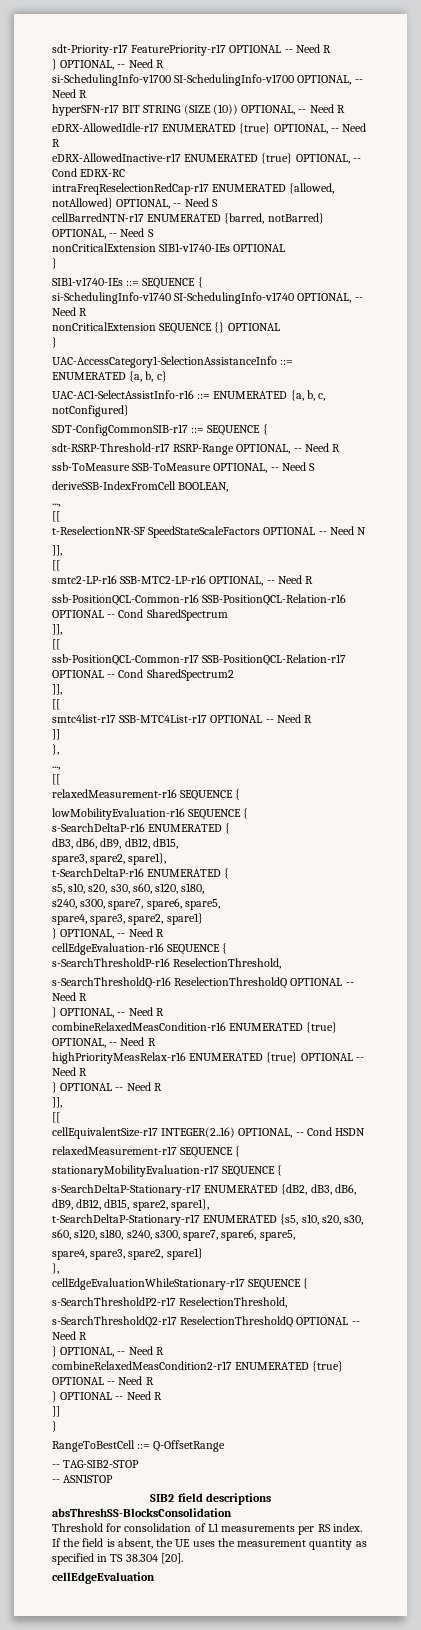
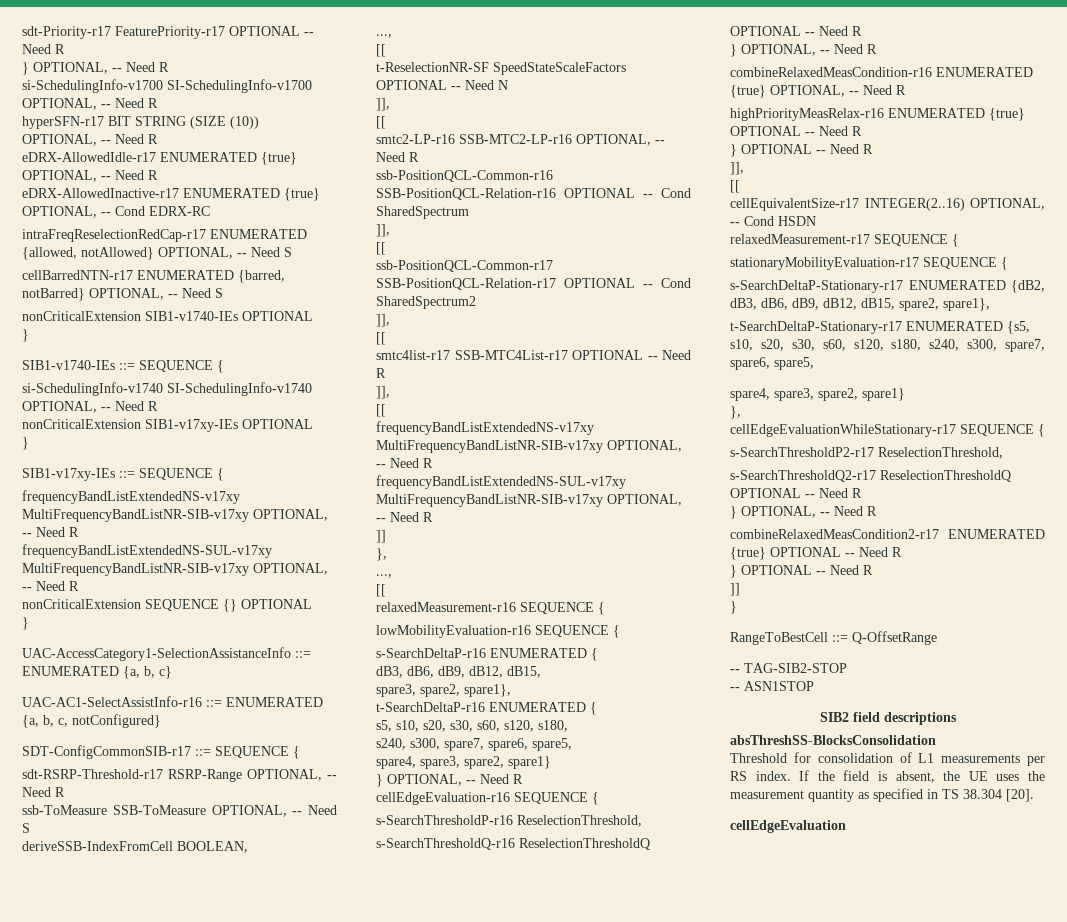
+ nonCriticalExtension SIB1-v17xy-IEs OPTIONAL
+ }
+ SIB1-v17xy-IEs ::= SEQUENCE {
+ frequencyBandListExtendedNS-v17xy MultiFrequencyBandListNR-SIB-v17xy OPTIONAL, -- Need R
+ frequencyBandListExtendedNS-SUL-v17xy MultiFrequencyBandListNR-SIB-v17xy OPTIONAL, -- Need R
  smtc4list-r17 SSB-MTC4List-r17 OPTIONAL -- Need R
+ ]],
+ [[
+ frequencyBandListExtendedNS-v17xy MultiFrequencyBandListNR-SIB-v17xy OPTIONAL, -- Need R
+ frequencyBandListExtendedNS-SUL-v17xy MultiFrequencyBandListNR-SIB-v17xy OPTIONAL, -- Need R

